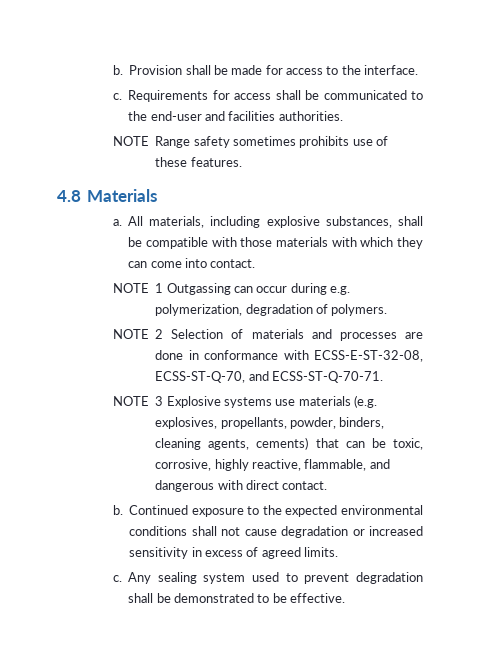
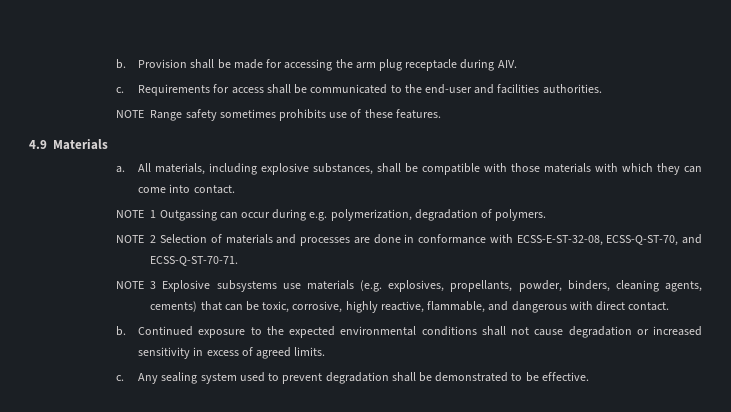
- Provision shall be made for access to the interface.
+ Provision shall be made for accessing the arm plug receptacle during AIV.
- 4.8 Materials
+ 4.9 Materials
- NOTE 2 Selection of materials and processes are done in conformance with ECSS-E-ST-32-08, ECSS-ST-Q-70, and ECSS-ST-Q-70-71.
+ NOTE 2 Selection of materials and processes are done in conformance with ECSS-E-ST-32-08, ECSS-Q-ST-70, and ECSS-Q-ST-70-71.
- NOTE 3 Explosive systems use materials (e.g. explosives, propellants, powder, binders, cleaning agents, cements) that can be toxic, corrosive, highly reactive, flammable, and dangerous with direct contact.
+ NOTE 3 Explosive subsystems use materials (e.g. explosives, propellants, powder, binders, cleaning agents, cements) that can be toxic, corrosive, highly reactive, flammable, and dangerous with direct contact.

